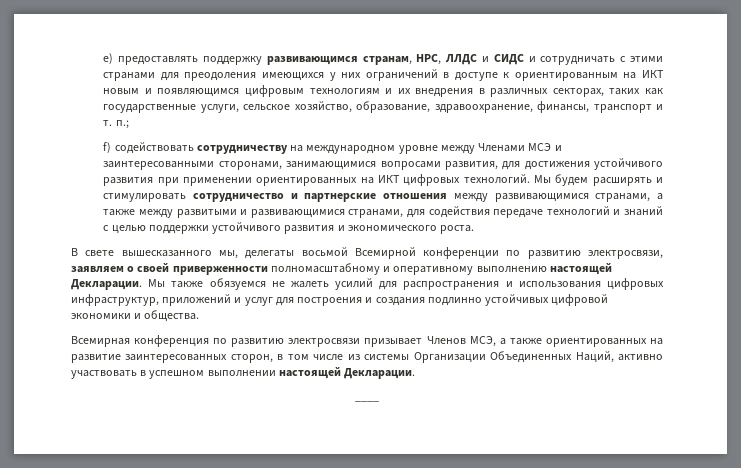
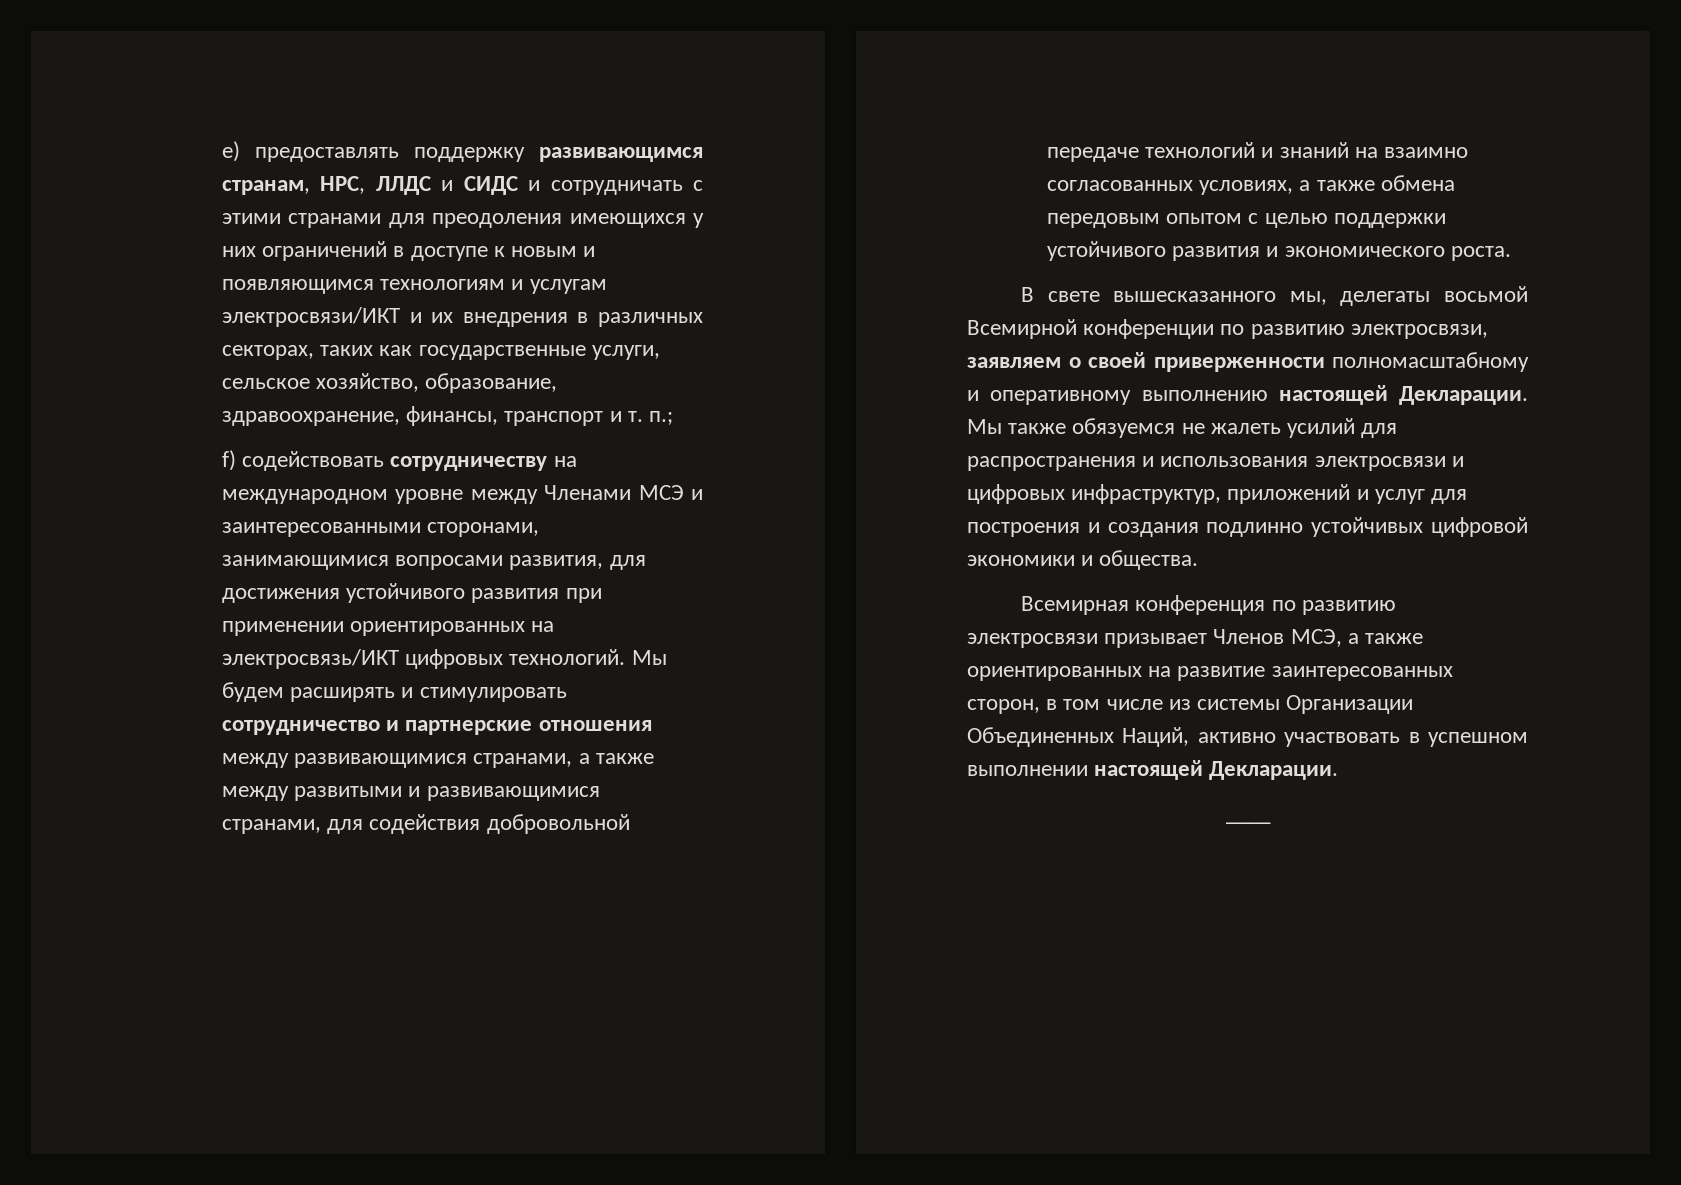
- e) предоставлять поддержку развивающимся странам, НРС, ЛЛДС и СИДС и сотрудничать с этими странами для преодоления имеющихся у них ограничений в доступе к ориентированным на ИКТ новым и появляющимся цифровым технологиям и их внедрения в различных секторах, таких как государственные услуги, сельское хозяйство, образование, здравоохранение, финансы, транспорт и т. п.;
+ e) предоставлять поддержку развивающимся странам, НРС, ЛЛДС и СИДС и сотрудничать с этими странами для преодоления имеющихся у них ограничений в доступе к новым и появляющимся технологиям и услугам электросвязи/ИКТ и их внедрения в различных секторах, таких как государственные услуги, сельское хозяйство, образование, здравоохранение, финансы, транспорт и т. п.;
- f) содействовать сотрудничеству на международном уровне между Членами МСЭ и заинтересованными сторонами, занимающимися вопросами развития, для достижения устойчивого развития при применении ориентированных на ИКТ цифровых технологий.
+ f) содействовать сотрудничеству на международном уровне между Членами МСЭ и заинтересованными сторонами, занимающимися вопросами развития, для достижения устойчивого развития при применении ориентированных на электросвязь/ИКТ цифровых технологий.
- Мы будем расширять и стимулировать сотрудничество и партнерские отношения между развивающимися странами, а также между развитыми и развивающимися странами, для содействия передаче технологий и знаний с целью поддержки устойчивого развития и экономического роста.
+ Мы будем расширять и стимулировать сотрудничество и партнерские отношения между развивающимися странами, а также между развитыми и развивающимися странами, для содействия добровольной передаче технологий и знаний на взаимно согласованных условиях, а также обмена передовым опытом с целью поддержки устойчивого развития и экономического роста.
- Мы также обязуемся не жалеть усилий для распространения и использования цифровых инфраструктур, приложений и услуг для построения и создания подлинно устойчивых цифровой экономики и общества.
+ Мы также обязуемся не жалеть усилий для распространения и использования электросвязи и цифровых инфраструктур, приложений и услуг для построения и создания подлинно устойчивых цифровой экономики и общества.

